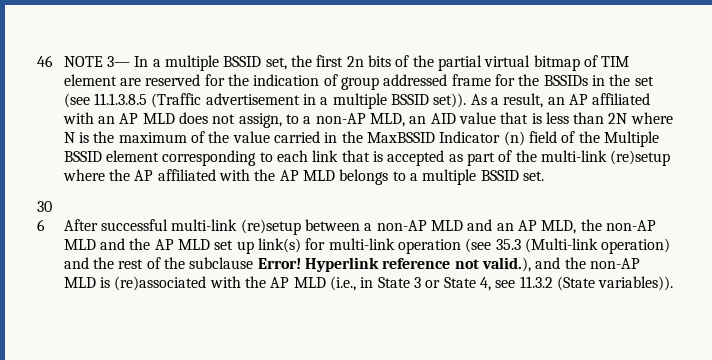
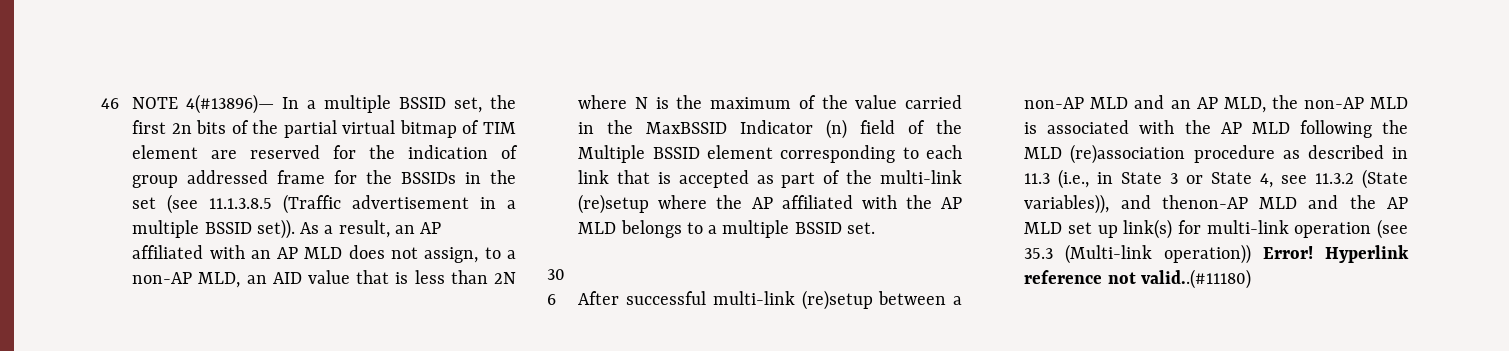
- 46 NOTE 3— In a multiple BSSID set, the first 2n bits of the partial virtual bitmap of TIM element are reserved for the indication of group addressed frame for the BSSIDs in the set (see 11.1.3.8.5 (Traffic advertisement in a multiple BSSID set)).
+ 46 NOTE 4(#13896)— In a multiple BSSID set, the first 2n bits of the partial virtual bitmap of TIM element are reserved for the indication of group addressed frame for the BSSIDs in the set (see 11.1.3.8.5 (Traffic advertisement in a multiple BSSID set)).
- 6 After successful multi-link (re)setup between a non-AP MLD and an AP MLD, the non-AP MLD and the AP MLD set up link(s) for multi-link operation (see 35.3 (Multi-link operation) and the rest of the subclause Error! Hyperlink reference not valid.), and the non-AP MLD is (re)associated with the AP MLD (i.e., in State 3 or State 4, see 11.3.2 (State variables)).
+ 6 After successful multi-link (re)setup between a non-AP MLD and an AP MLD, the non-AP MLD is associated with the AP MLD following the MLD (re)association procedure as described in 11.3 (i.e., in State 3 or State 4, see 11.3.2 (State variables)), and thenon-AP MLD and the AP MLD set up link(s) for multi-link operation (see 35.3 (Multi-link operation)) Error! Hyperlink reference not valid..(#11180)

